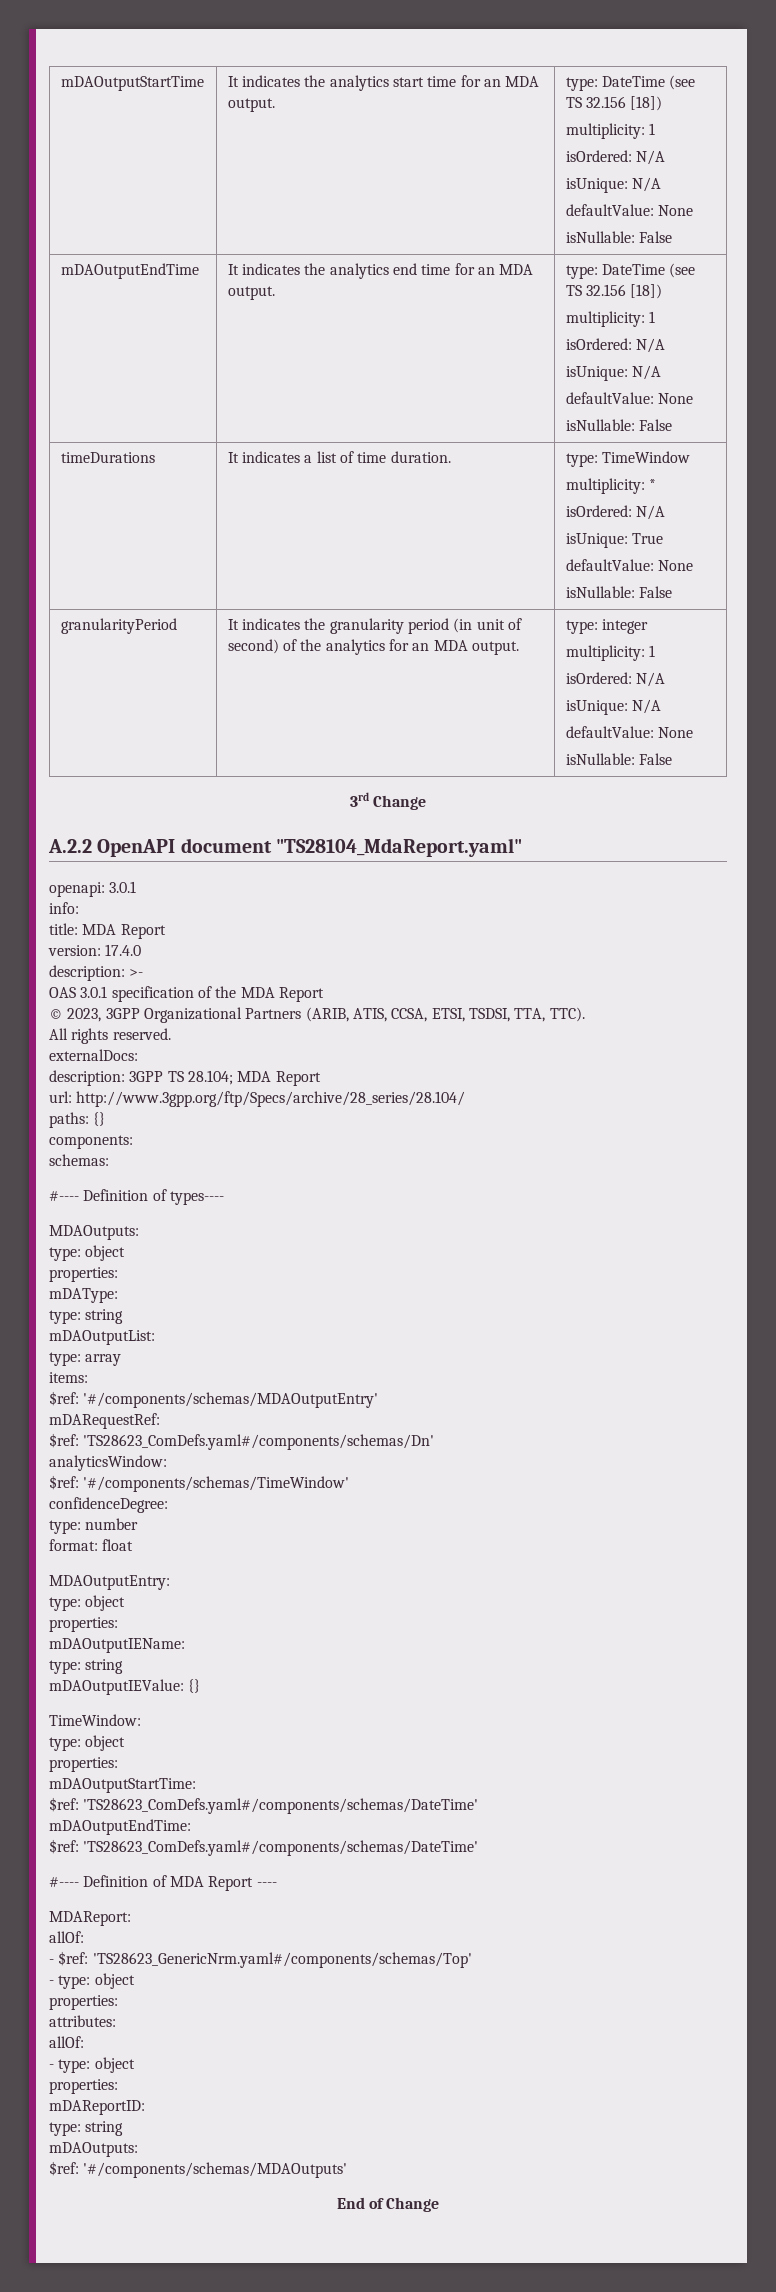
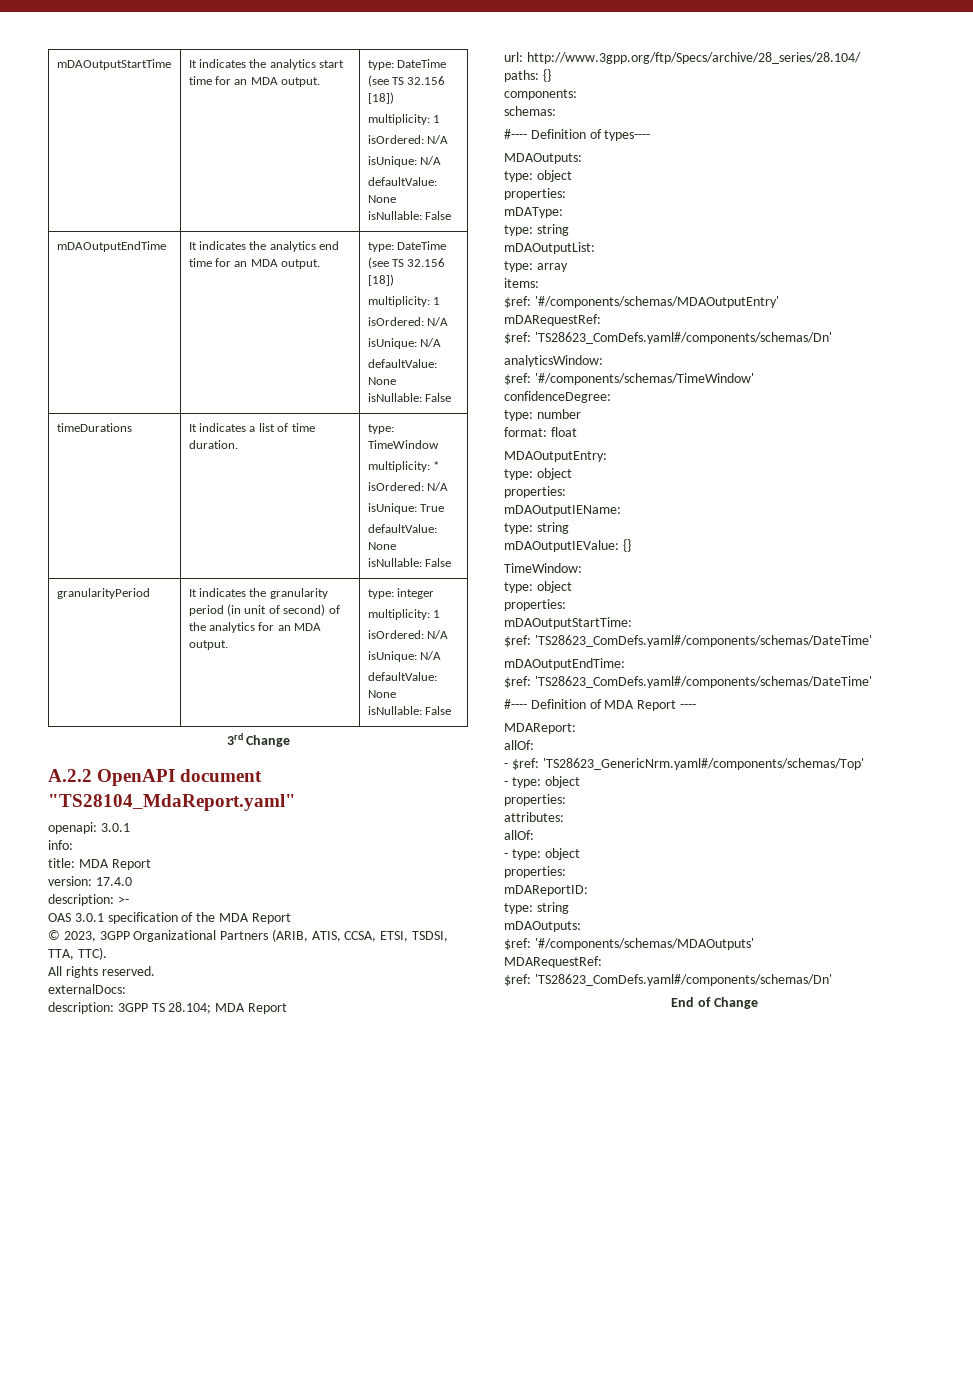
+ MDARequestRef:
+ $ref: 'TS28623_ComDefs.yaml#/components/schemas/Dn'

